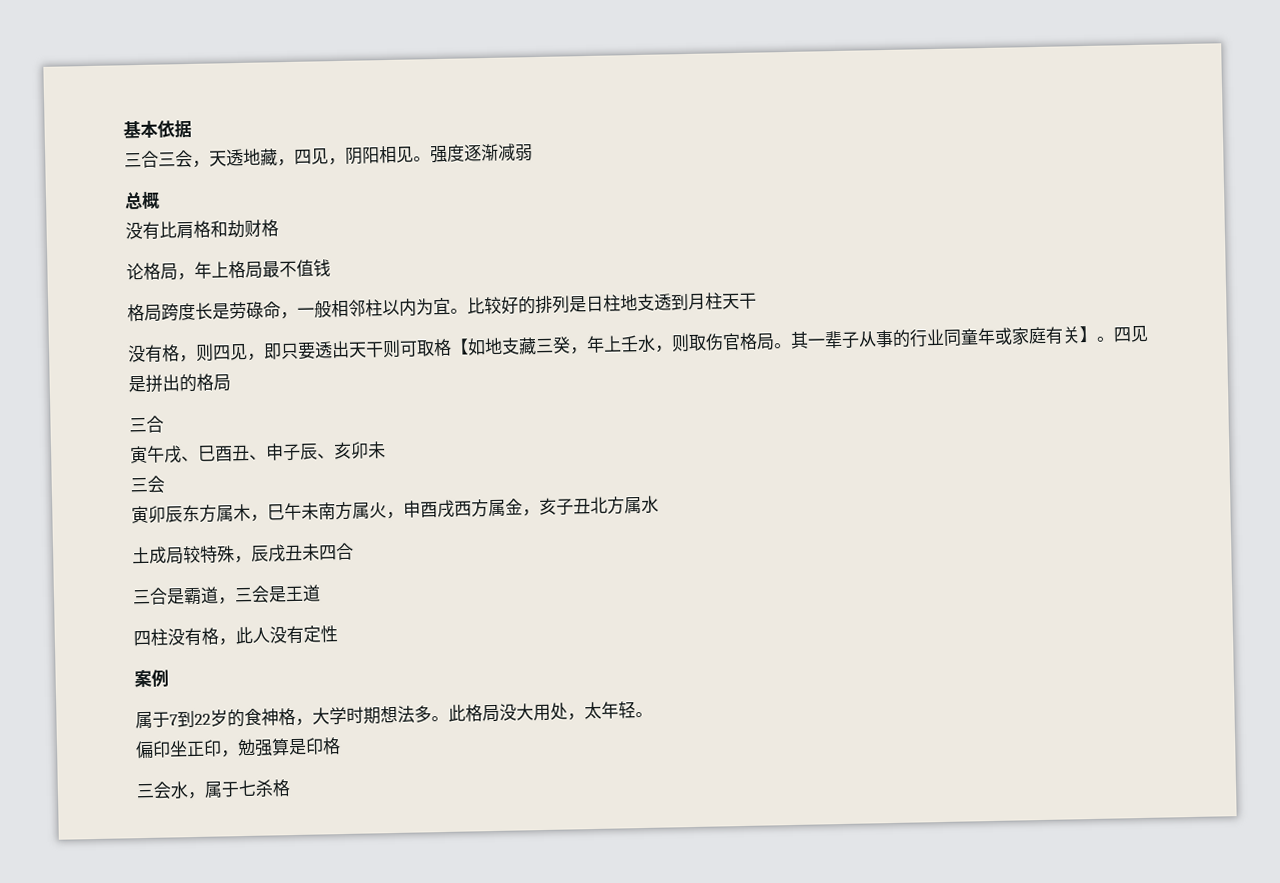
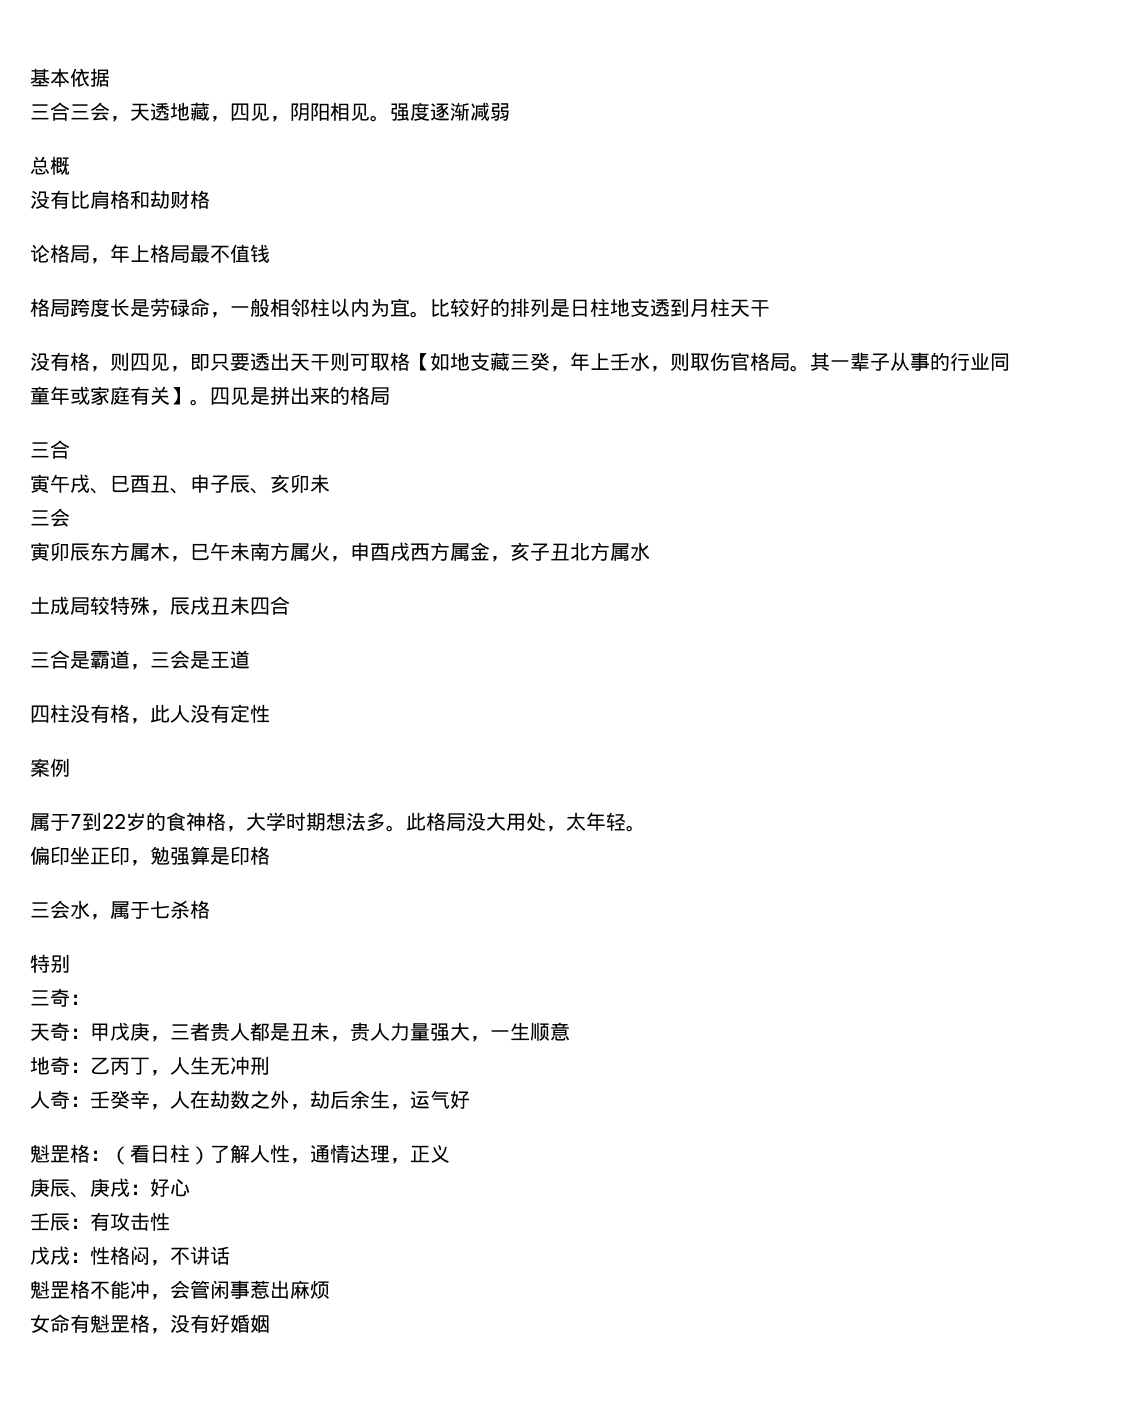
- 四见是拼出的格局
+ 四见是拼出来的格局
+ 特别
+ 三奇：
+ 天奇：甲戊庚，三者贵人都是丑未，贵人力量强大，一生顺意
+ 地奇：乙丙丁，人生无冲刑
+ 人奇：壬癸辛，人在劫数之外，劫后余生，运气好
+ 魁罡格：（看日柱）了解人性，通情达理，正义
+ 庚辰、庚戌：好心
+ 壬辰：有攻击性
+ 戊戌：性格闷，不讲话
+ 魁罡格不能冲，会管闲事惹出麻烦
+ 女命有魁罡格，没有好婚姻

